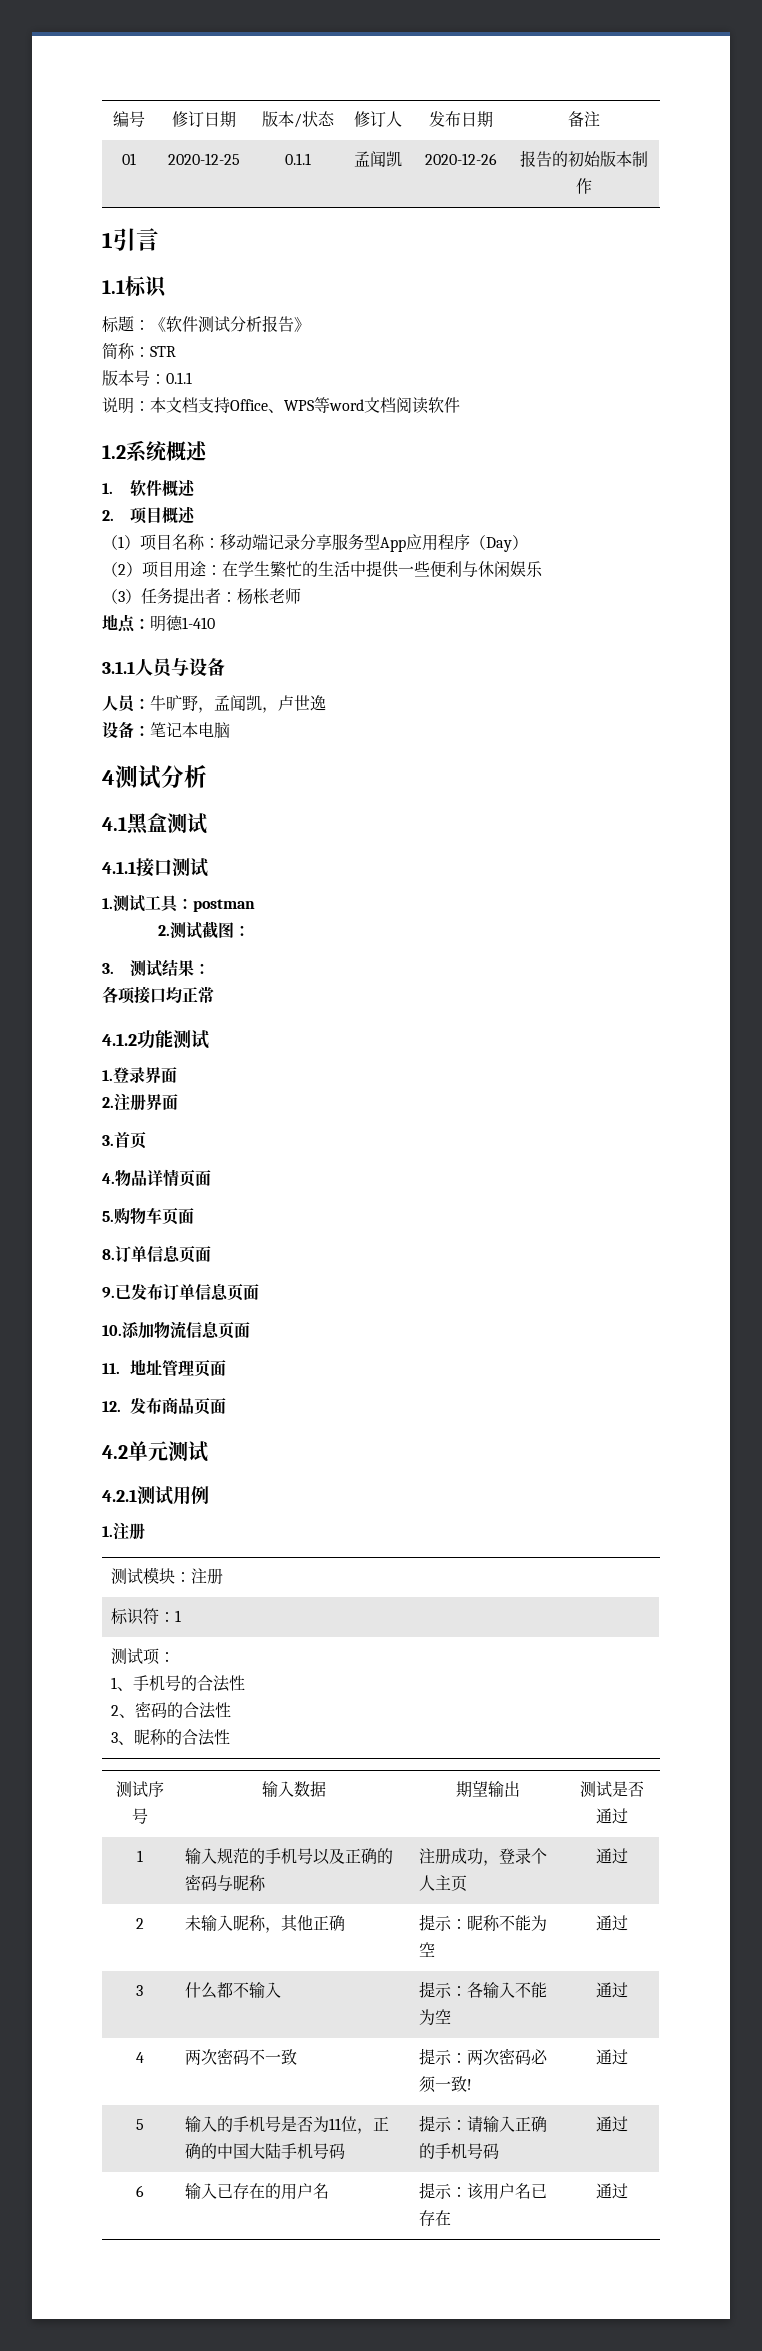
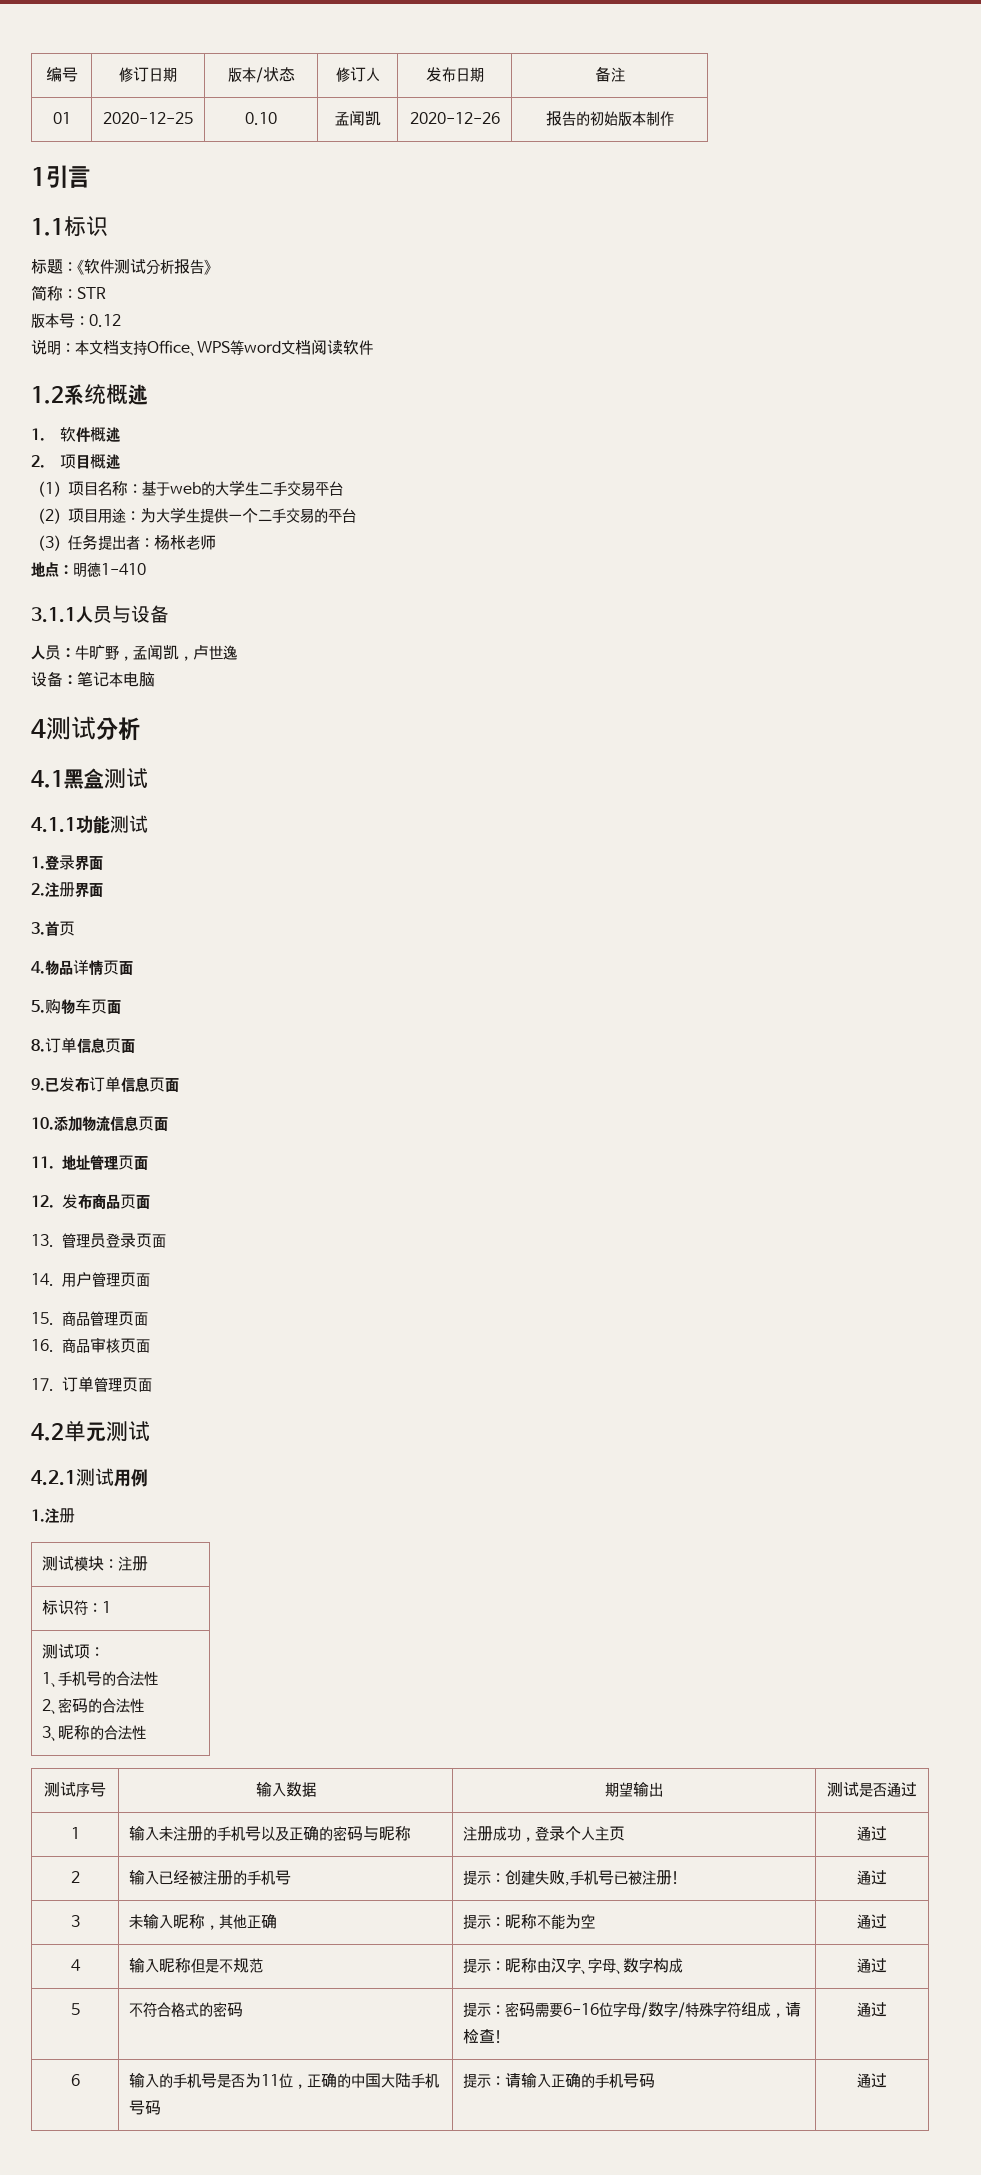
- 01 | 2020-12-25 | 0.1.1 | 孟闻凯 | 2020-12-26 | 报告的初始版本制作
+ 01 | 2020-12-25 | 0.10 | 孟闻凯 | 2020-12-26 | 报告的初始版本制作
- 版本号：0.1.1
+ 版本号：0.12
- （1）项目名称：移动端记录分享服务型App应用程序（Day）
+ （1）项目名称：基于web的大学生二手交易平台
- （2）项目用途：在学生繁忙的生活中提供一些便利与休闲娱乐
+ （2）项目用途：为大学生提供一个二手交易的平台
- 4.1.1接口测试
- 1.测试工具：postman
- 2.测试截图：
- 3.测试结果：
- 各项接口均正常
- 4.1.2功能测试
+ 4.1.1功能测试
+ 13.管理员登录页面
+ 14.用户管理页面
+ 15.商品管理页面
+ 16.商品审核页面
+ 17.订单管理页面
- 1 | 输入规范的手机号以及正确的密码与昵称 | 注册成功，登录个人主页 | 通过
+ 1 | 输入未注册的手机号以及正确的密码与昵称 | 注册成功，登录个人主页 | 通过
- 2 | 未输入昵称，其他正确 | 提示：昵称不能为空 | 通过
+ 2 | 输入已经被注册的手机号 | 提示：创建失败,手机号已被注册! | 通过
+ 3 | 未输入昵称，其他正确 | 提示：昵称不能为空 | 通过
- 3 | 什么都不输入 | 提示：各输入不能为空 | 通过
- 4 | 两次密码不一致 | 提示：两次密码必须一致! | 通过
- 5 | 输入的手机号是否为11位，正确的中国大陆手机号码 | 提示：请输入正确的手机号码 | 通过
+ 4 | 输入昵称但是不规范 | 提示：昵称由汉字、字母、数字构成 | 通过
+ 5 | 不符合格式的密码 | 提示：密码需要6-16位字母/数字/特殊字符组成，请检查! | 通过
+ 6 | 输入的手机号是否为11位，正确的中国大陆手机号码 | 提示：请输入正确的手机号码 | 通过
- 6 | 输入已存在的用户名 | 提示：该用户名已存在 | 通过

